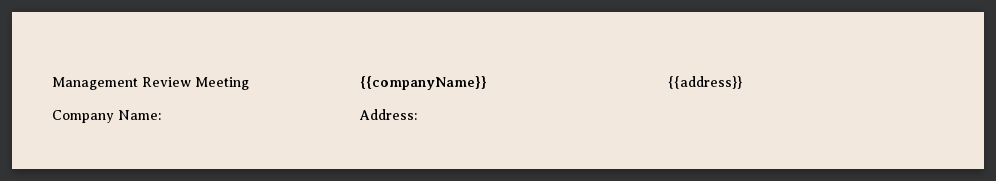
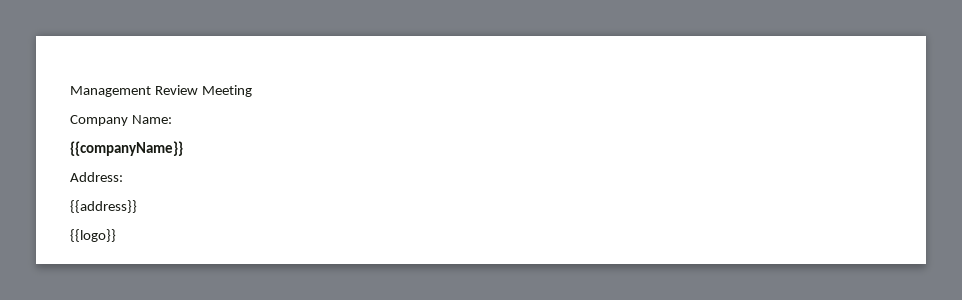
+ {{logo}}

